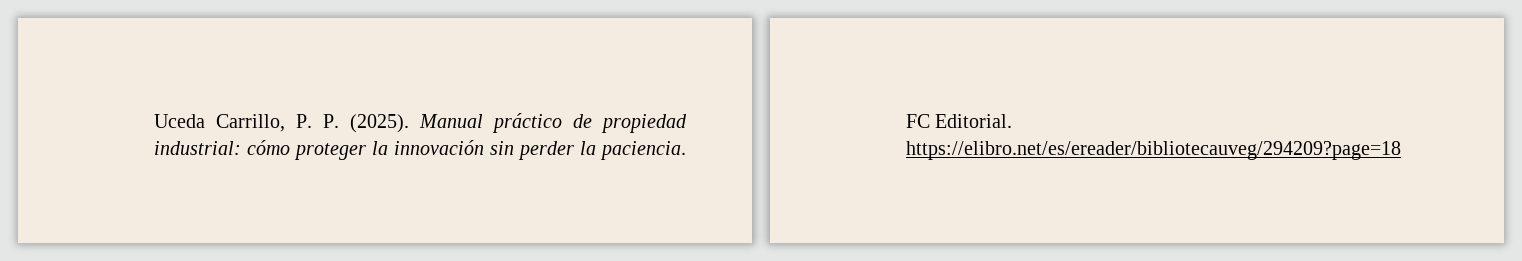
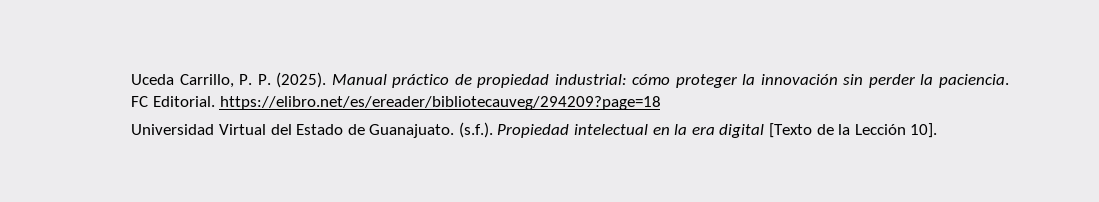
+ Universidad Virtual del Estado de Guanajuato. (s.f.). Propiedad intelectual en la era digital [Texto de la Lección 10].

